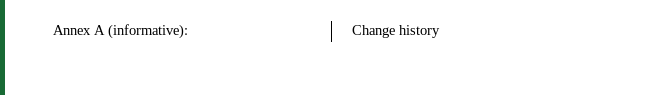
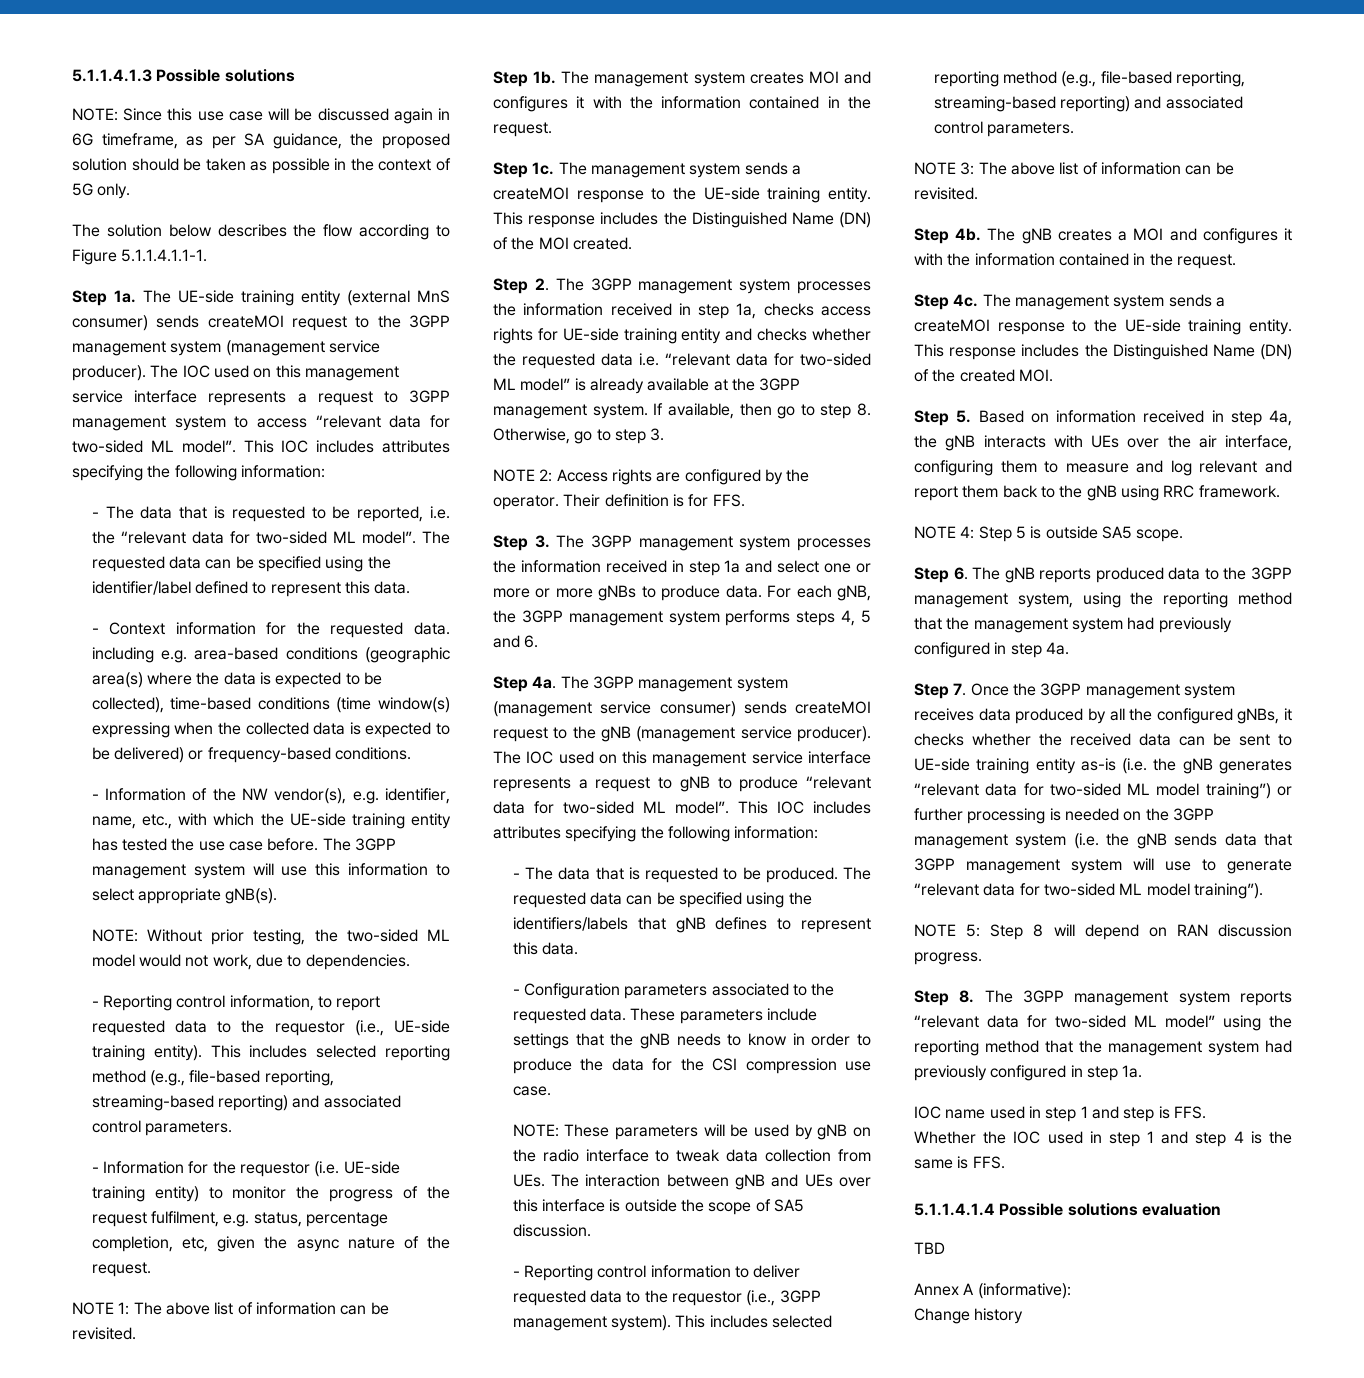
+ 5.1.1.4.1.3 Possible solutions
+ NOTE: Since this use case will be discussed again in 6G timeframe, as per SA guidance, the proposed solution should be taken as possible in the context of 5G only.
+ The solution below describes the flow according to Figure 5.1.1.4.1.1-1.
+ Step 1a. The UE-side training entity (external MnS consumer) sends createMOI request to the 3GPP management system (management service producer). The IOC used on this management service interface represents a request to 3GPP management system to access “relevant data for two-sided ML model”. This IOC includes attributes specifying the following information:
+ - The data that is requested to be reported, i.e. the “relevant data for two-sided ML model”. The requested data can be specified using the identifier/label defined to represent this data.
+ - Context information for the requested data. including e.g. area-based conditions (geographic area(s) where the data is expected to be collected), time-based conditions (time window(s) expressing when the collected data is expected to be delivered) or frequency-based conditions.
+ - Information of the NW vendor(s), e.g. identifier, name, etc., with which the UE-side training entity has tested the use case before. The 3GPP management system will use this information to select appropriate gNB(s).
+ NOTE: Without prior testing, the two-sided ML model would not work, due to dependencies.
+ - Reporting control information, to report requested data to the requestor (i.e., UE-side training entity). This includes selected reporting method (e.g., file-based reporting, streaming-based reporting) and associated control parameters.
+ - Information for the requestor (i.e. UE-side training entity) to monitor the progress of the request fulfilment, e.g. status, percentage completion, etc, given the async nature of the request.
+ NOTE 1: The above list of information can be revisited.
+ Step 1b. The management system creates MOI and configures it with the information contained in the request.
+ Step 1c. The management system sends a createMOI response to the UE-side training entity. This response includes the Distinguished Name (DN) of the MOI created.
+ Step 2. The 3GPP management system processes the information received in step 1a, checks access rights for UE-side training entity and checks whether the requested data i.e. “relevant data for two-sided ML model” is already available at the 3GPP management system. If available, then go to step 8. Otherwise, go to step 3.
+ NOTE 2: Access rights are configured by the operator. Their definition is for FFS.
+ Step 3. The 3GPP management system processes the information received in step 1a and select one or more or more gNBs to produce data. For each gNB, the 3GPP management system performs steps 4, 5 and 6.
+ Step 4a. The 3GPP management system (management service consumer) sends createMOI request to the gNB (management service producer). The IOC used on this management service interface represents a request to gNB to produce “relevant data for two-sided ML model”. This IOC includes attributes specifying the following information:
+ - The data that is requested to be produced. The requested data can be specified using the identifiers/labels that gNB defines to represent this data.
+ - Configuration parameters associated to the requested data. These parameters include settings that the gNB needs to know in order to produce the data for the CSI compression use case.
+ NOTE: These parameters will be used by gNB on the radio interface to tweak data collection from UEs. The interaction between gNB and UEs over this interface is outside the scope of SA5 discussion.
+ - Reporting control information to deliver requested data to the requestor (i.e., 3GPP management system). This includes selected reporting method (e.g., file-based reporting, streaming-based reporting) and associated control parameters.
+ NOTE 3: The above list of information can be revisited.
+ Step 4b. The gNB creates a MOI and configures it with the information contained in the request.
+ Step 4c. The management system sends a createMOI response to the UE-side training entity. This response includes the Distinguished Name (DN) of the created MOI.
+ Step 5. Based on information received in step 4a, the gNB interacts with UEs over the air interface, configuring them to measure and log relevant and report them back to the gNB using RRC framework.
+ NOTE 4: Step 5 is outside SA5 scope.
+ Step 6. The gNB reports produced data to the 3GPP management system, using the reporting method that the management system had previously configured in step 4a.
+ Step 7. Once the 3GPP management system receives data produced by all the configured gNBs, it checks whether the received data can be sent to UE-side training entity as-is (i.e. the gNB generates “relevant data for two-sided ML model training”) or further processing is needed on the 3GPP management system (i.e. the gNB sends data that 3GPP management system will use to generate “relevant data for two-sided ML model training”).
+ NOTE 5: Step 8 will depend on RAN discussion progress.
+ Step 8. The 3GPP management system reports “relevant data for two-sided ML model” using the reporting method that the management system had previously configured in step 1a.
+ IOC name used in step 1 and step is FFS.
+ Whether the IOC used in step 1 and step 4 is the same is FFS.
+ 5.1.1.4.1.4 Possible solutions evaluation
+ TBD

